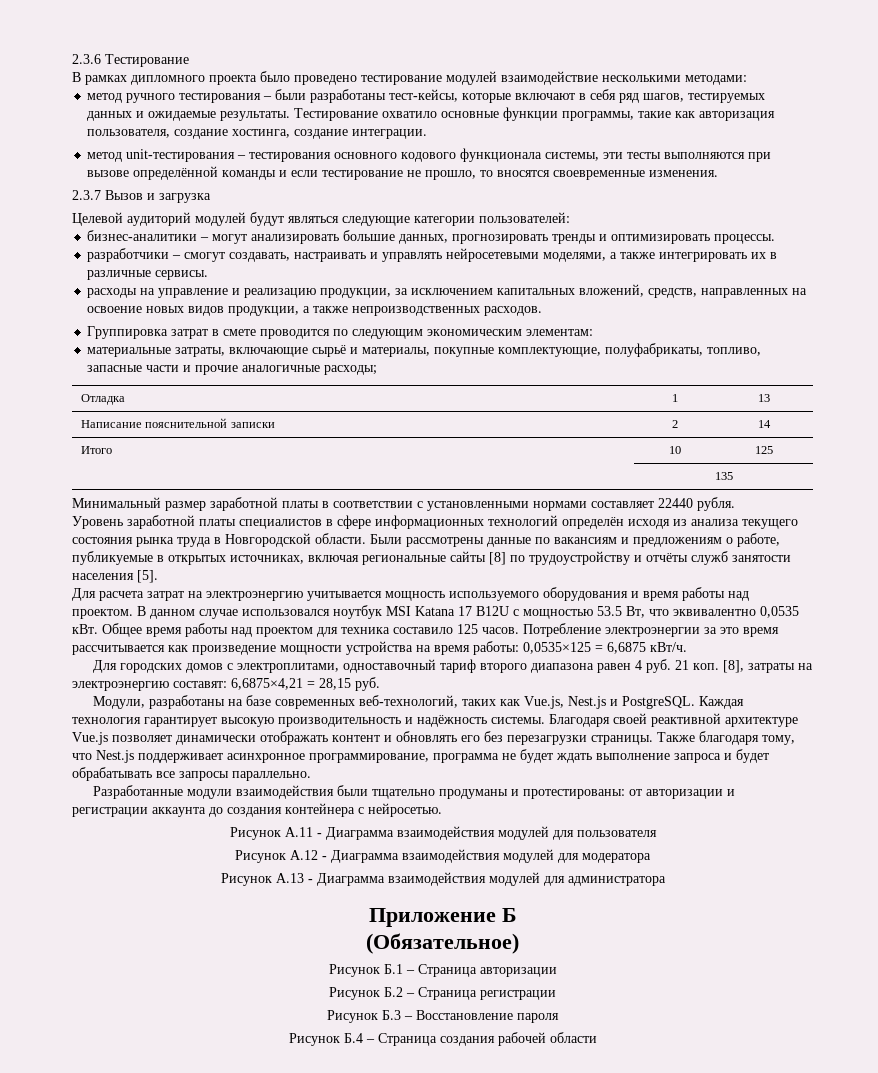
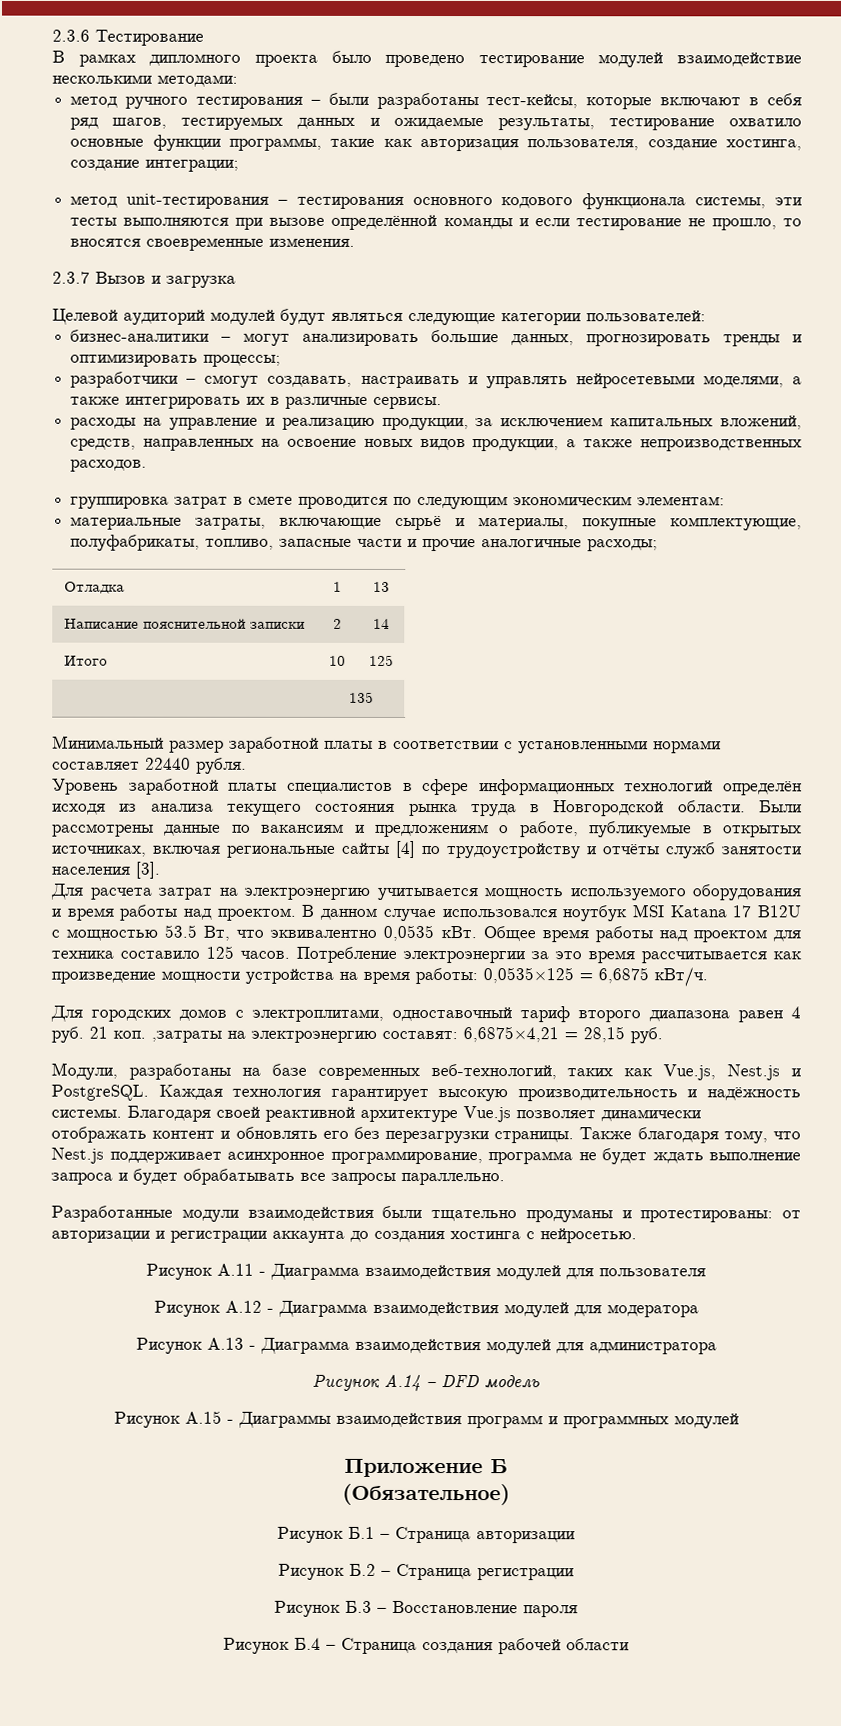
- метод ручного тестирования – были разработаны тест-кейсы, которые включают в себя ряд шагов, тестируемых данных и ожидаемые результаты. Тестирование охватило основные функции программы, такие как авторизация пользователя, создание хостинга, создание интеграции.
+ метод ручного тестирования – были разработаны тест-кейсы, которые включают в себя ряд шагов, тестируемых данных и ожидаемые результаты, тестирование охватило основные функции программы, такие как авторизация пользователя, создание хостинга, создание интеграции;
- бизнес-аналитики – могут анализировать большие данных, прогнозировать тренды и оптимизировать процессы.
+ бизнес-аналитики – могут анализировать большие данных, прогнозировать тренды и оптимизировать процессы;
- Группировка затрат в смете проводится по следующим экономическим элементам:
+ группировка затрат в смете проводится по следующим экономическим элементам:
- Были рассмотрены данные по вакансиям и предложениям о работе, публикуемые в открытых источниках, включая региональные сайты [8] по трудоустройству и отчёты служб занятости населения [5].
+ Были рассмотрены данные по вакансиям и предложениям о работе, публикуемые в открытых источниках, включая региональные сайты [4] по трудоустройству и отчёты служб занятости населения [3].
- Для городских домов с электроплитами, одноставочный тариф второго диапазона равен 4 руб. 21 коп. [8], затраты на электроэнергию составят: 6,6875×4,21 = 28,15 руб.
+ Для городских домов с электроплитами, одноставочный тариф второго диапазона равен 4 руб. 21 коп. ,затраты на электроэнергию составят: 6,6875×4,21 = 28,15 руб.
- Разработанные модули взаимодействия были тщательно продуманы и протестированы: от авторизации и регистрации аккаунта до создания контейнера с нейросетью.
+ Разработанные модули взаимодействия были тщательно продуманы и протестированы: от авторизации и регистрации аккаунта до создания хостинга с нейросетью.
+ Рисунок А.14 – DFD модель
+ Рисунок А.15 - Диаграммы взаимодействия программ и программных модулей

